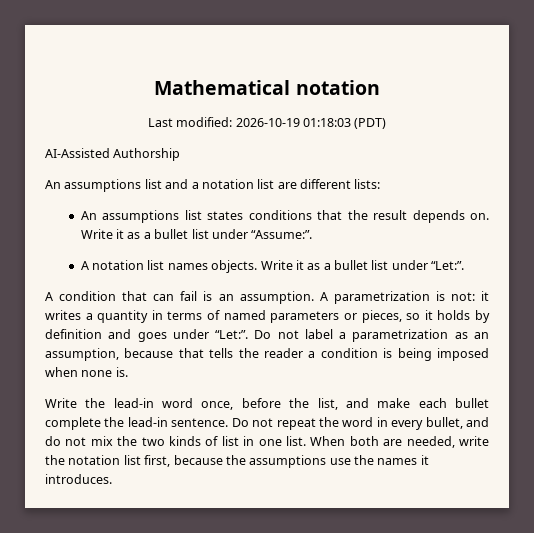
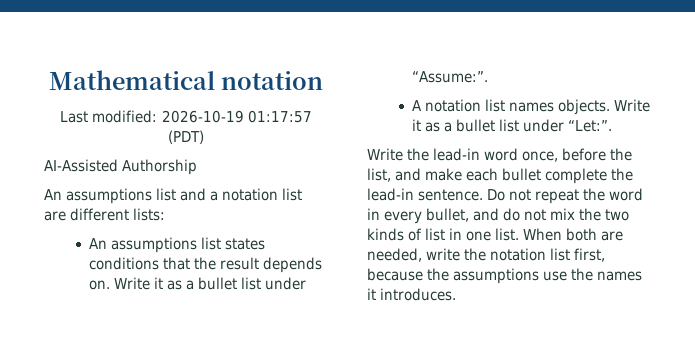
- Last modified: 2026-10-19 01:18:03 (PDT)
+ Last modified: 2026-10-19 01:17:57 (PDT)
- A condition that can fail is an assumption. A parametrization is not: it writes a quantity in terms of named parameters or pieces, so it holds by definition and goes under “Let:”. Do not label a parametrization as an assumption, because that tells the reader a condition is being imposed when none is.

